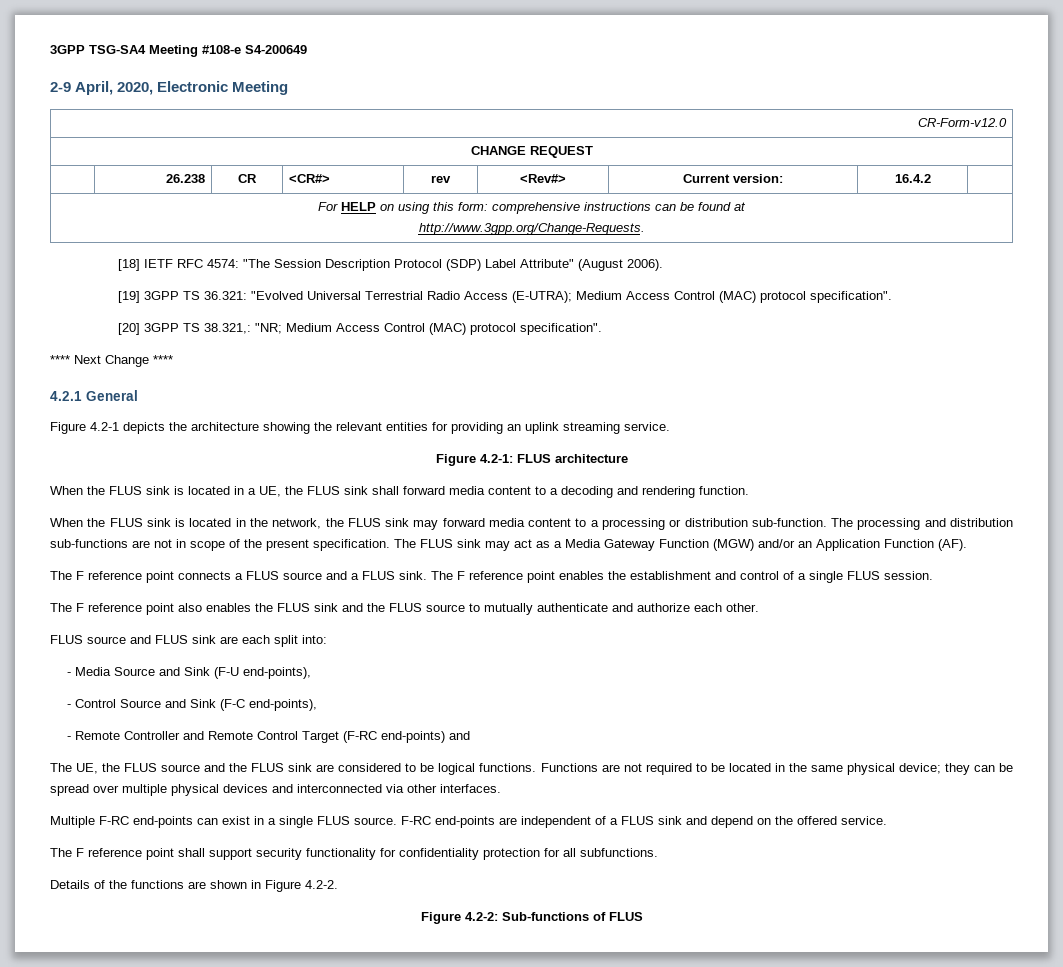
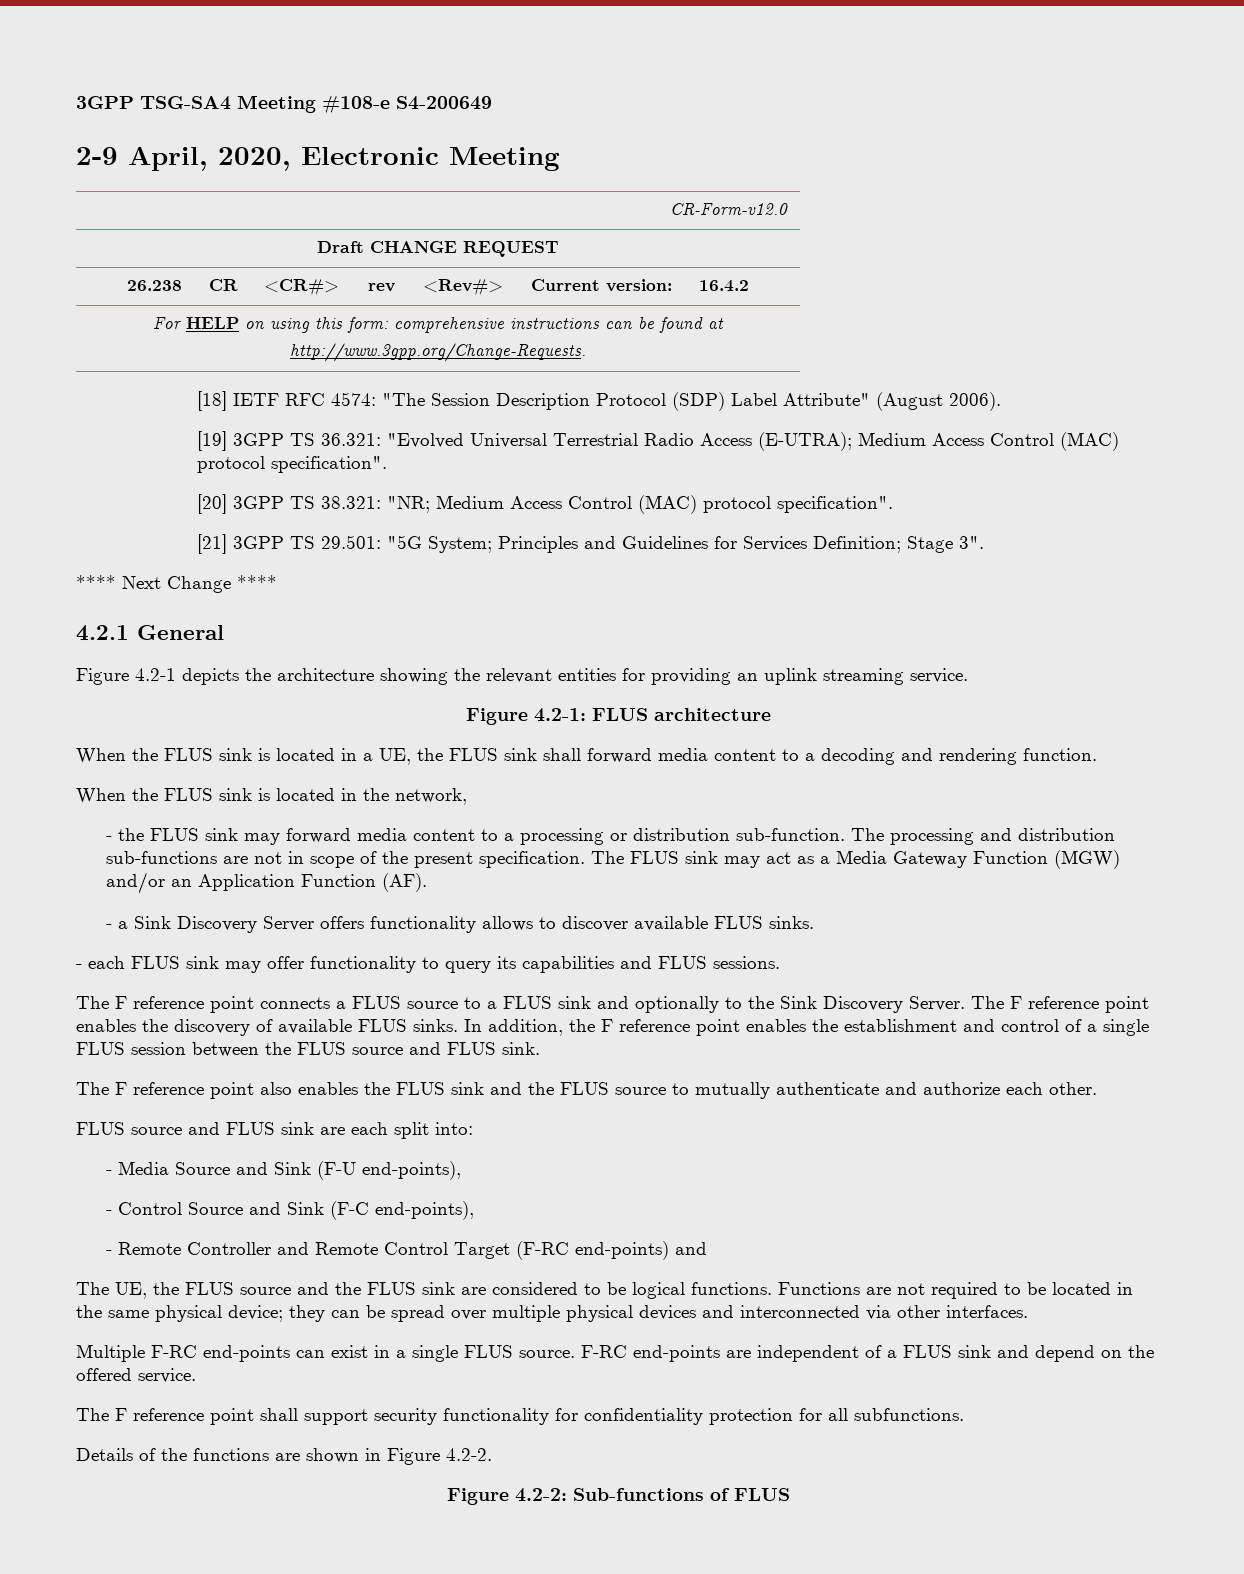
- CHANGE REQUEST
+ Draft CHANGE REQUEST
- [20] 3GPP TS 38.321,: "NR; Medium Access Control (MAC) protocol specification".
+ [20] 3GPP TS 38.321: "NR; Medium Access Control (MAC) protocol specification".
+ [21] 3GPP TS 29.501: "5G System; Principles and Guidelines for Services Definition; Stage 3".
- When the FLUS sink is located in the network, the FLUS sink may forward media content to a processing or distribution sub-function.
+ When the FLUS sink is located in the network,
+ - the FLUS sink may forward media content to a processing or distribution sub-function.
+ - a Sink Discovery Server offers functionality allows to discover available FLUS sinks.
+ - each FLUS sink may offer functionality to query its capabilities and FLUS sessions.
- The F reference point connects a FLUS source and a FLUS sink.
+ The F reference point connects a FLUS source to a FLUS sink and optionally to the Sink Discovery Server.
- The F reference point enables the establishment and control of a single FLUS session.
+ The F reference point enables the discovery of available FLUS sinks. In addition, the F reference point enables the establishment and control of a single FLUS session between the FLUS source and FLUS sink.

